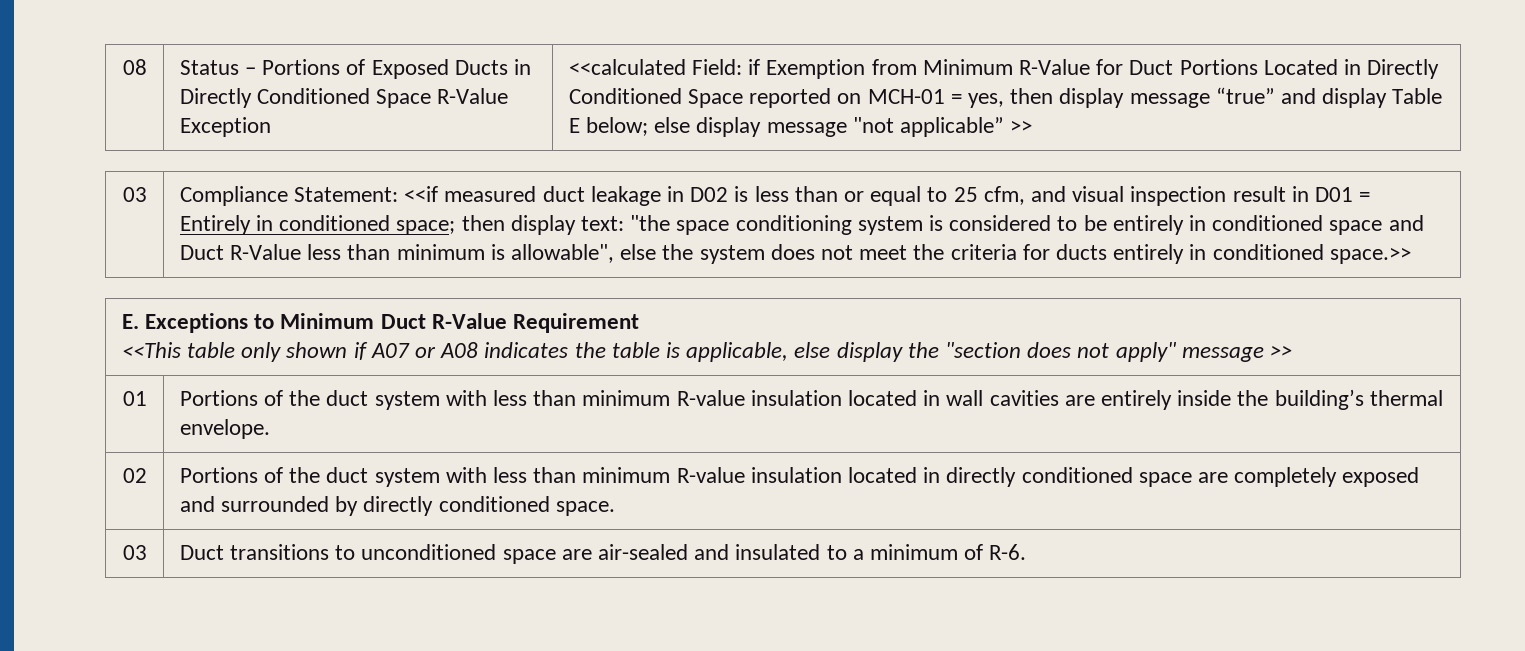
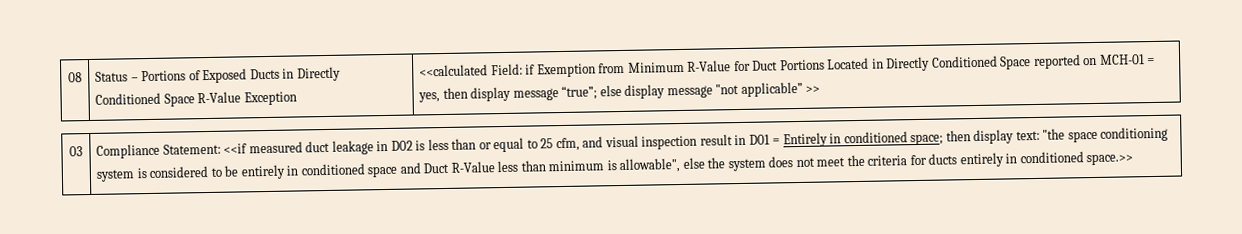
- <<calculated Field: if Exemption from Minimum R-Value for Duct Portions Located in Directly Conditioned Space reported on MCH-01 = yes, then display message “true” and display Table E below; else display message "not applicable” >>
+ <<calculated Field: if Exemption from Minimum R-Value for Duct Portions Located in Directly Conditioned Space reported on MCH-01 = yes, then display message “true”; else display message "not applicable” >>
- E. Exceptions to Minimum Duct R-Value Requirement
- <<This table only shown if A07 or A08 indicates the table is applicable, else display the "section does not apply" message >>
- 01 | Portions of the duct system with less than minimum R-value insulation located in wall cavities are entirely inside the building’s thermal envelope.
- 02 | Portions of the duct system with less than minimum R-value insulation located in directly conditioned space are completely exposed and surrounded by directly conditioned space.
- 03 | Duct transitions to unconditioned space are air-sealed and insulated to a minimum of R-6.

